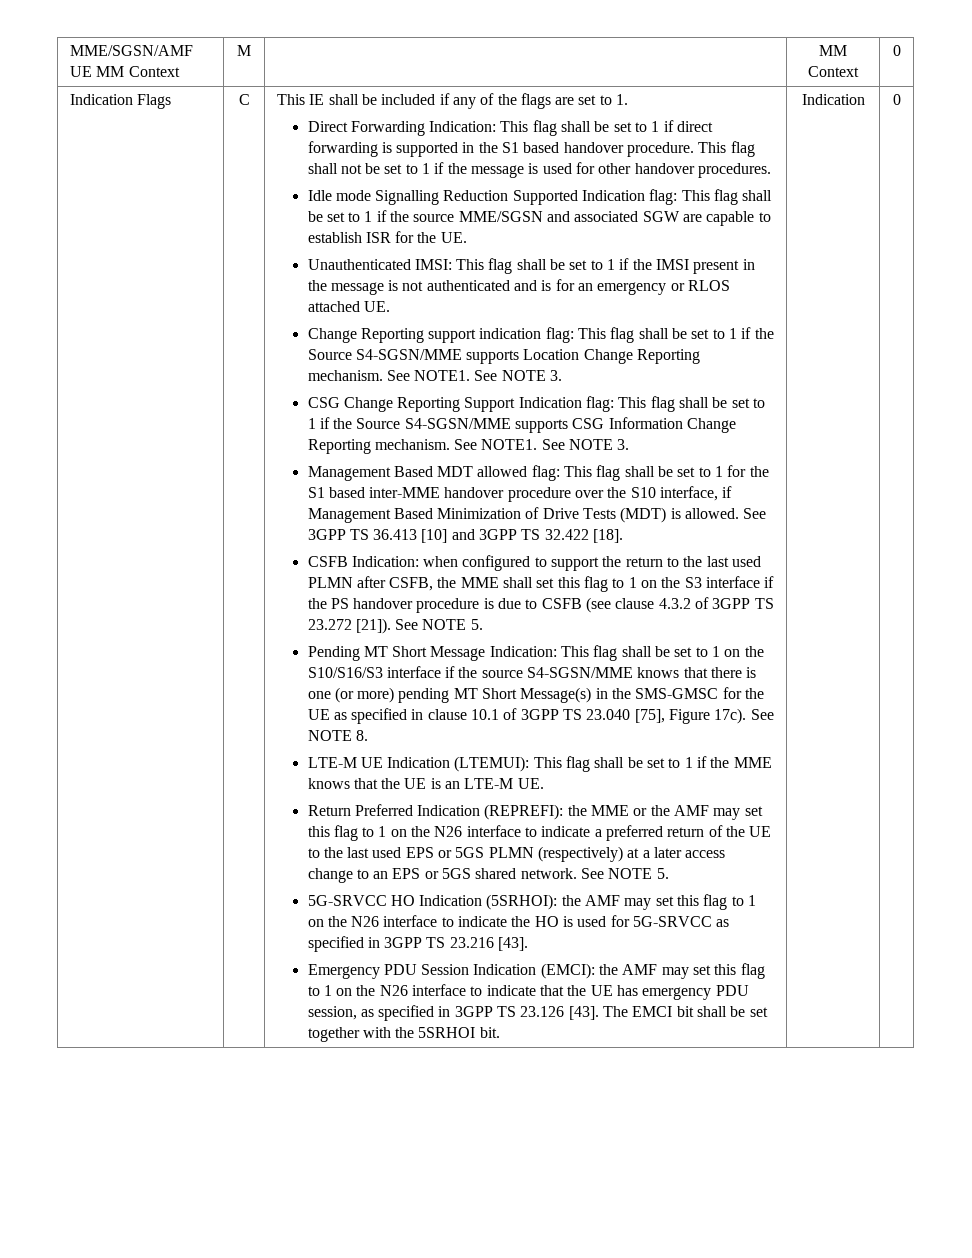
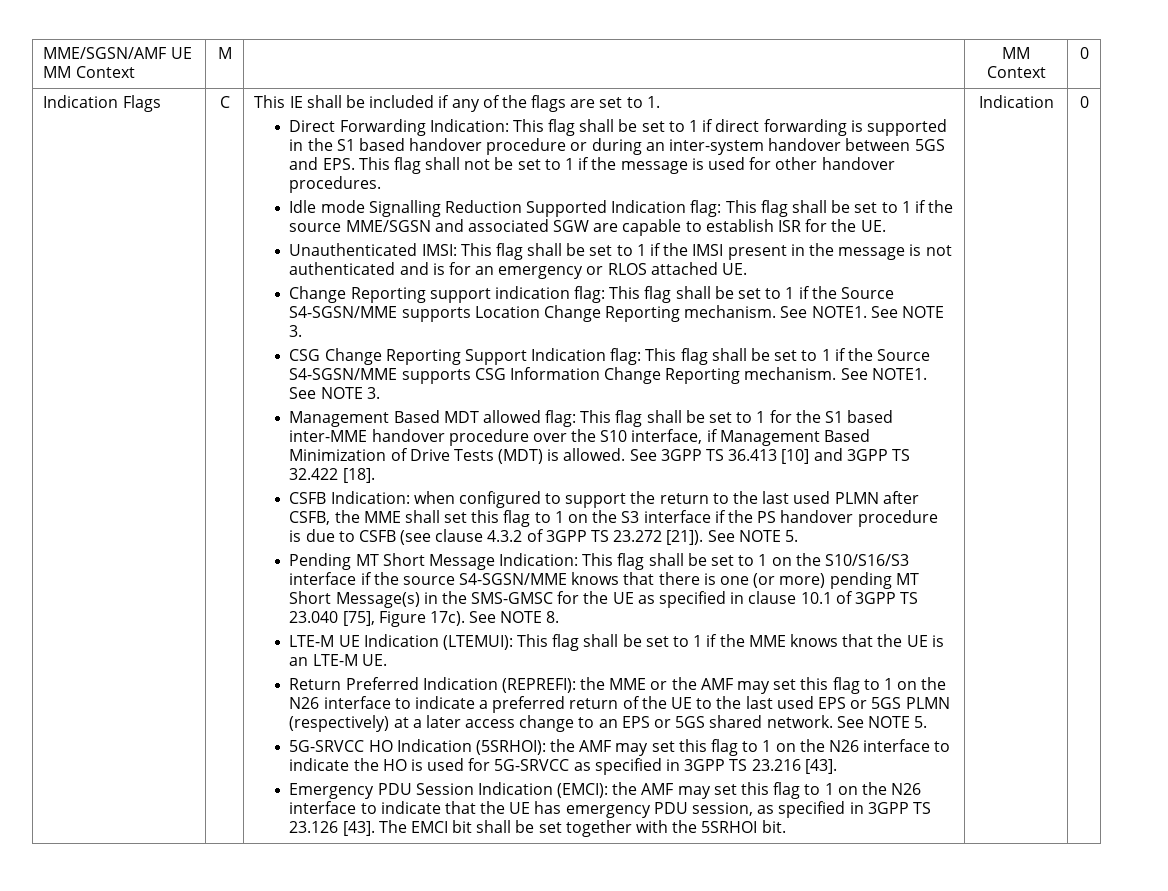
- Direct Forwarding Indication: This flag shall be set to 1 if direct forwarding is supported in the S1 based handover procedure. This flag shall not be set to 1 if the message is used for other handover procedures.
+ Direct Forwarding Indication: This flag shall be set to 1 if direct forwarding is supported in the S1 based handover procedure or during an inter-system handover between 5GS and EPS. This flag shall not be set to 1 if the message is used for other handover procedures.

